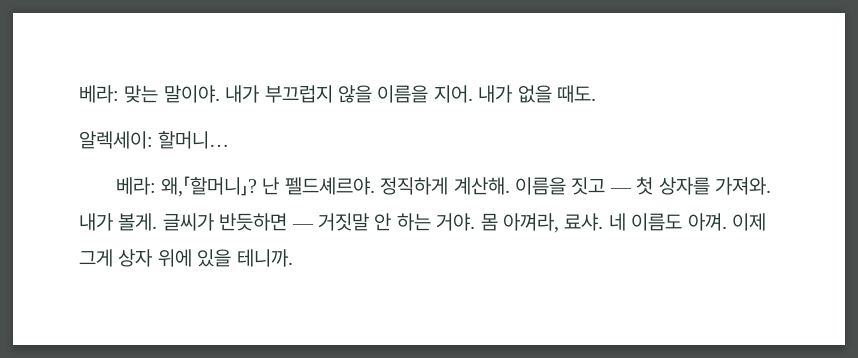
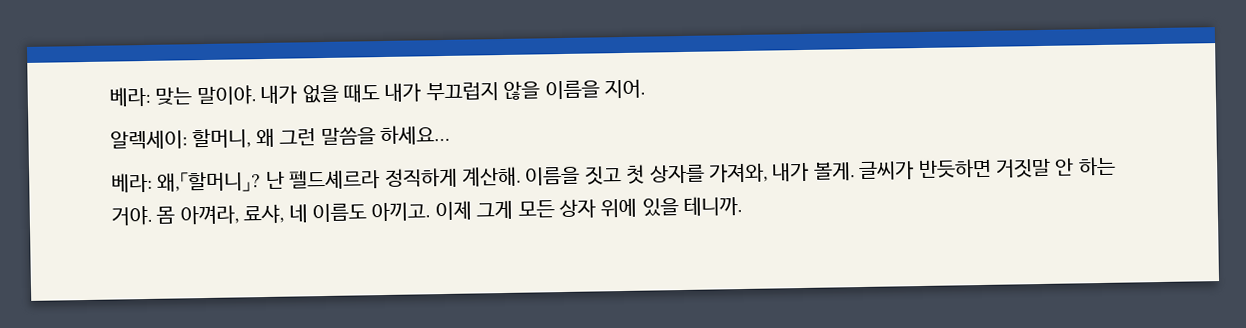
- 내가 부끄럽지 않을 이름을 지어. 내가 없을 때도.
- 알렉세이: 할머니…
+ 내가 없을 때도 내가 부끄럽지 않을 이름을 지어.
+ 알렉세이: 할머니, 왜 그런 말씀을 하세요…
- 난 펠드셰르야. 정직하게 계산해.
+ 난 펠드셰르라 정직하게 계산해.
- 이름을 짓고 — 첫 상자를 가져와. 내가 볼게.
+ 이름을 짓고 첫 상자를 가져와, 내가 볼게.
- 글씨가 반듯하면 — 거짓말 안 하는 거야.
+ 글씨가 반듯하면 거짓말 안 하는 거야.
- 몸 아껴라, 료샤. 네 이름도 아껴.
+ 몸 아껴라, 료샤, 네 이름도 아끼고.
- 이제 그게 상자 위에 있을 테니까.
+ 이제 그게 모든 상자 위에 있을 테니까.

